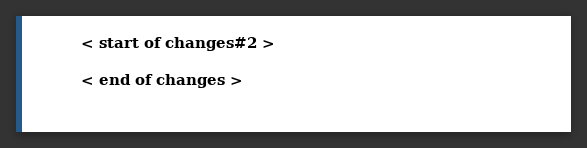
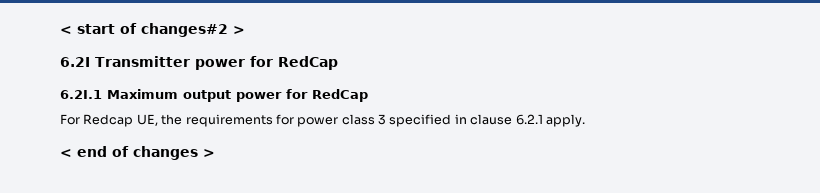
+ 6.2I Transmitter power for RedCap
+ 6.2I.1 Maximum output power for RedCap
+ For Redcap UE, the requirements for power class 3 specified in clause 6.2.1 apply.

